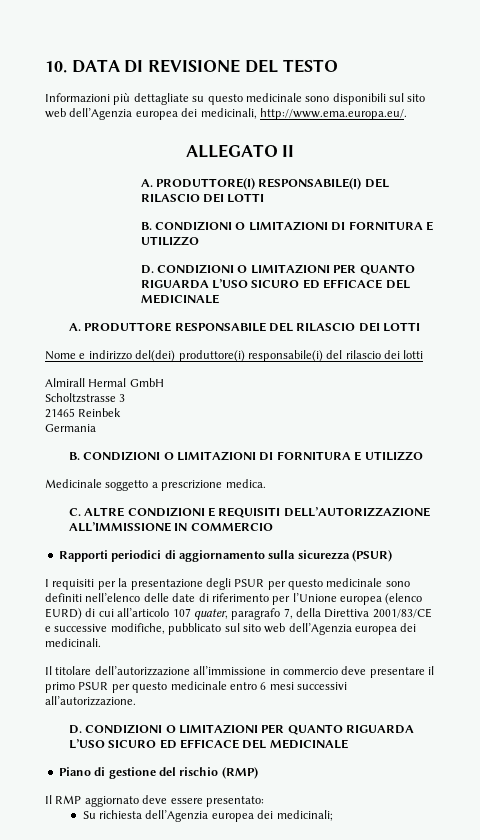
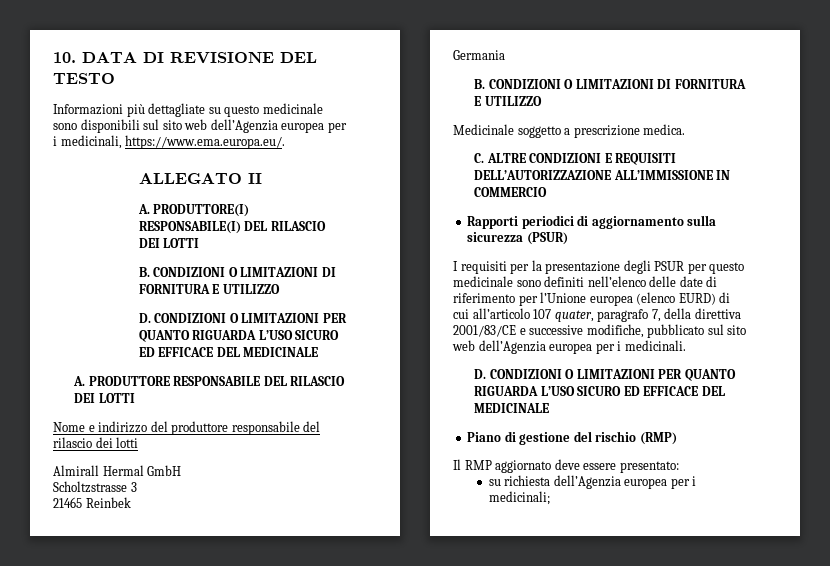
- Informazioni più dettagliate su questo medicinale sono disponibili sul sito web dell’Agenzia europea dei medicinali, http://www.ema.europa.eu/.
+ Informazioni più dettagliate su questo medicinale sono disponibili sul sito web dell’Agenzia europea per i medicinali, https://www.ema.europa.eu/.
- Nome e indirizzo del(dei) produttore(i) responsabile(i) del rilascio dei lotti
+ Nome e indirizzo del produttore responsabile del rilascio dei lotti
- I requisiti per la presentazione degli PSUR per questo medicinale sono definiti nell’elenco delle date di riferimento per l’Unione europea (elenco EURD) di cui all’articolo 107 quater, paragrafo 7, della Direttiva 2001/83/CE e successive modifiche, pubblicato sul sito web dell’Agenzia europea dei medicinali.
+ I requisiti per la presentazione degli PSUR per questo medicinale sono definiti nell’elenco delle date di riferimento per l’Unione europea (elenco EURD) di cui all’articolo 107 quater, paragrafo 7, della direttiva 2001/83/CE e successive modifiche, pubblicato sul sito web dell’Agenzia europea per i medicinali.
- Il titolare dell’autorizzazione all’immissione in commercio deve presentare il primo PSUR per questo medicinale entro 6 mesi successivi all’autorizzazione.
- Su richiesta dell’Agenzia europea dei medicinali;
+ su richiesta dell’Agenzia europea per i medicinali;

